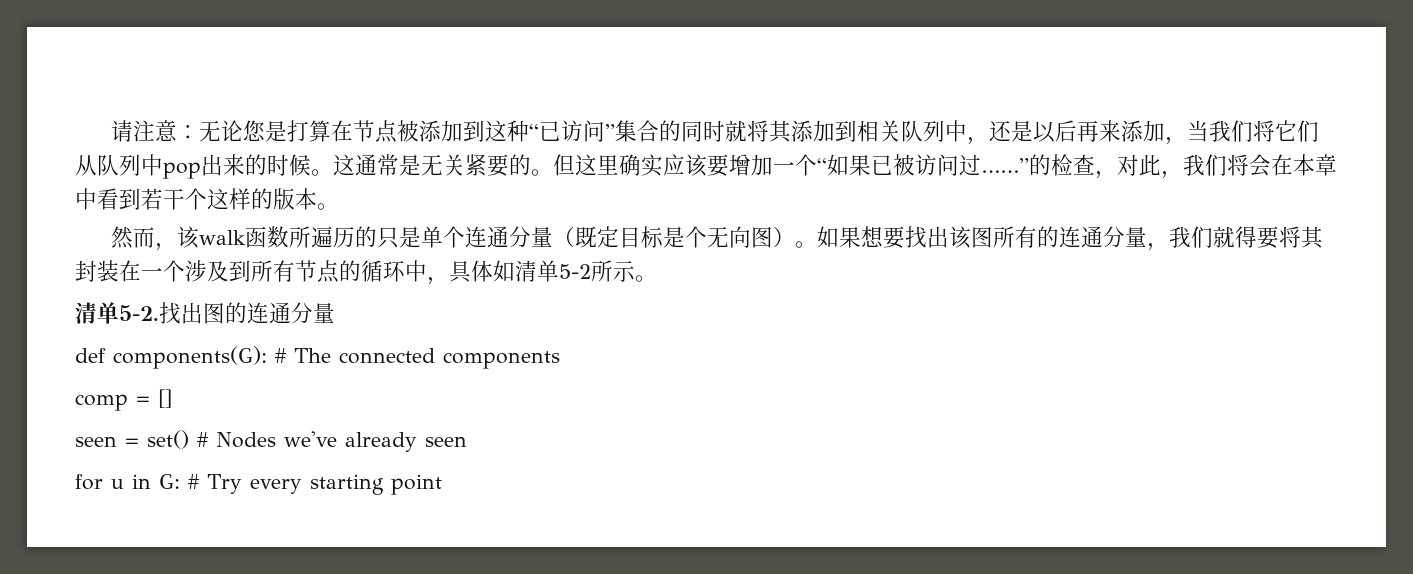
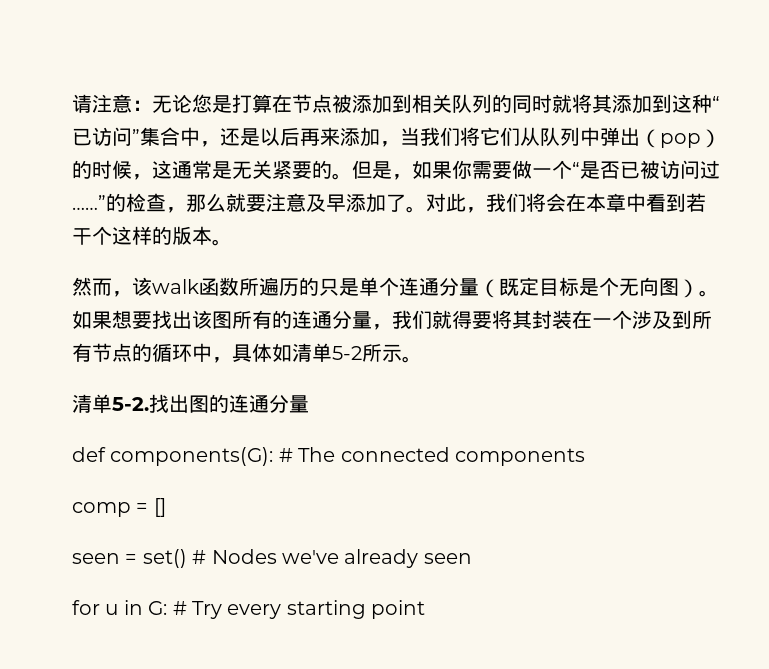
- 请注意：无论您是打算在节点被添加到这种“已访问”集合的同时就将其添加到相关队列中，还是以后再来添加，当我们将它们从队列中pop出来的时候。这通常是无关紧要的。
+ 请注意：无论您是打算在节点被添加到相关队列的同时就将其添加到这种“已访问”集合中，还是以后再来添加，当我们将它们从队列中弹出（pop）的时候，这通常是无关紧要的。
- 但这里确实应该要增加一个“如果已被访问过……”
+ 但是，如果你需要做一个“是否已被访问过……”
- 的检查，对此，我们将会在本章中看到若干个这样的版本。
+ 的检查，那么就要注意及早添加了。对此，我们将会在本章中看到若干个这样的版本。

